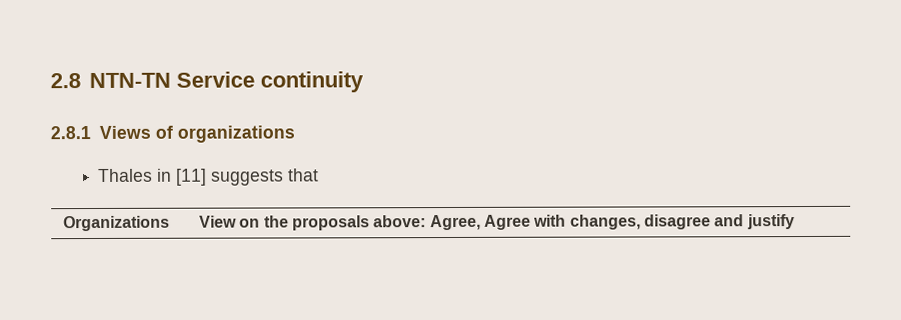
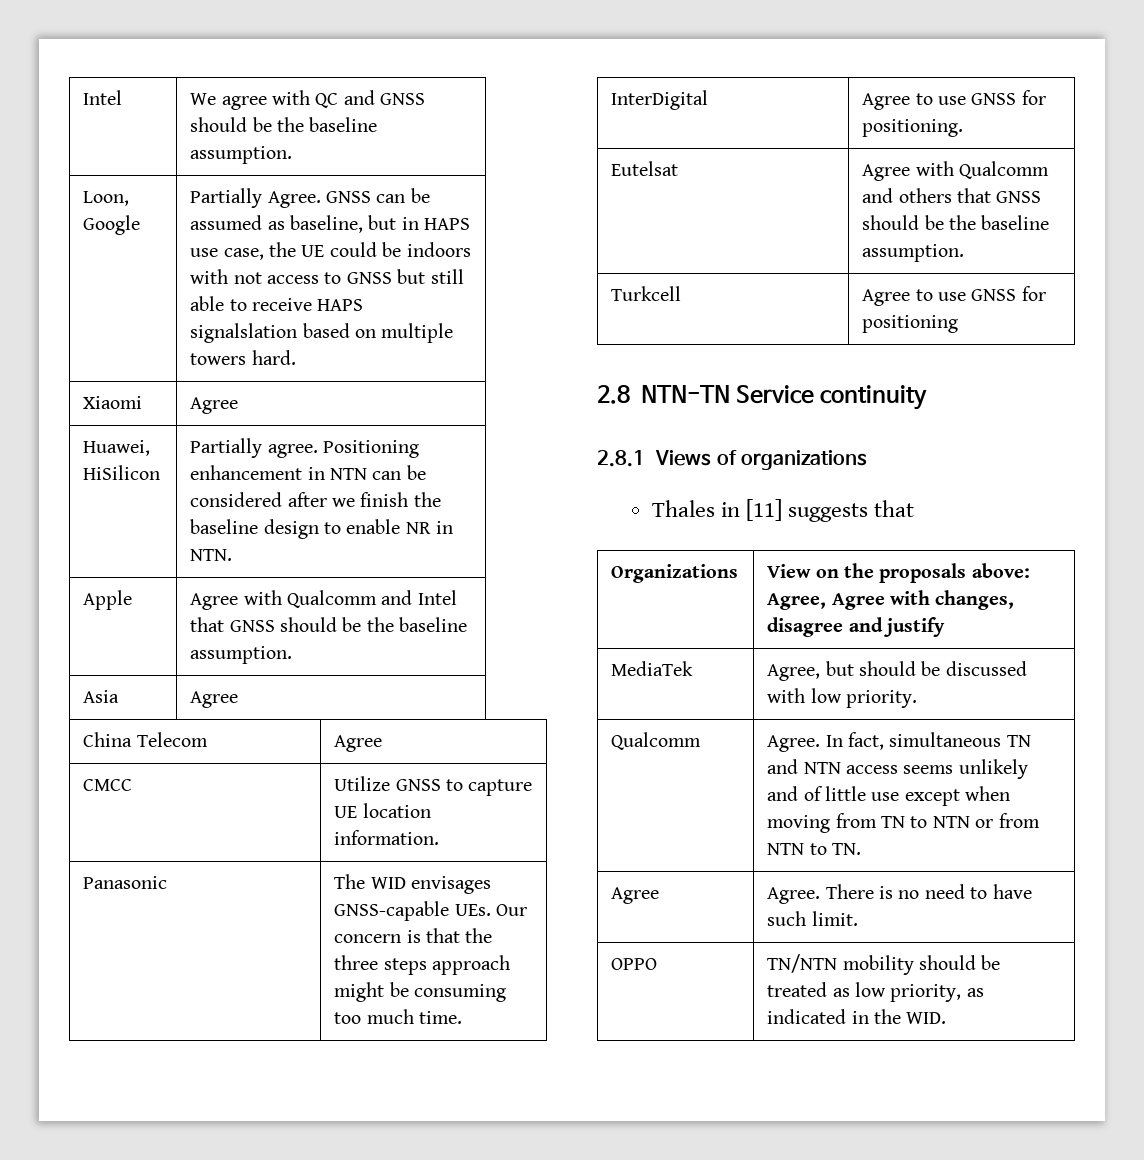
+ Intel | We agree with QC and GNSS should be the baseline assumption.
+ Loon, Google | Partially Agree. GNSS can be assumed as baseline, but in HAPS use case, the UE could be indoors with not access to GNSS but still able to receive HAPS signalslation based on multiple towers hard.
+ Xiaomi | Agree
+ Huawei, HiSilicon | Partially agree. Positioning enhancement in NTN can be considered after we finish the baseline design to enable NR in NTN.
+ Apple | Agree with Qualcomm and Intel that GNSS should be the baseline assumption.
+ Asia | Agree
+ China Telecom | Agree
+ CMCC | Utilize GNSS to capture UE location information.
+ Panasonic | The WID envisages GNSS-capable UEs. Our concern is that the three steps approach might be consuming too much time.
+ InterDigital | Agree to use GNSS for positioning.
+ Eutelsat | Agree with Qualcomm and others that GNSS should be the baseline assumption.
+ Turkcell | Agree to use GNSS for positioning
+ MediaTek | Agree, but should be discussed with low priority.
+ Qualcomm | Agree. In fact, simultaneous TN and NTN access seems unlikely and of little use except when moving from TN to NTN or from NTN to TN.
+ Agree | Agree. There is no need to have such limit.
+ OPPO | TN/NTN mobility should be treated as low priority, as indicated in the WID.

